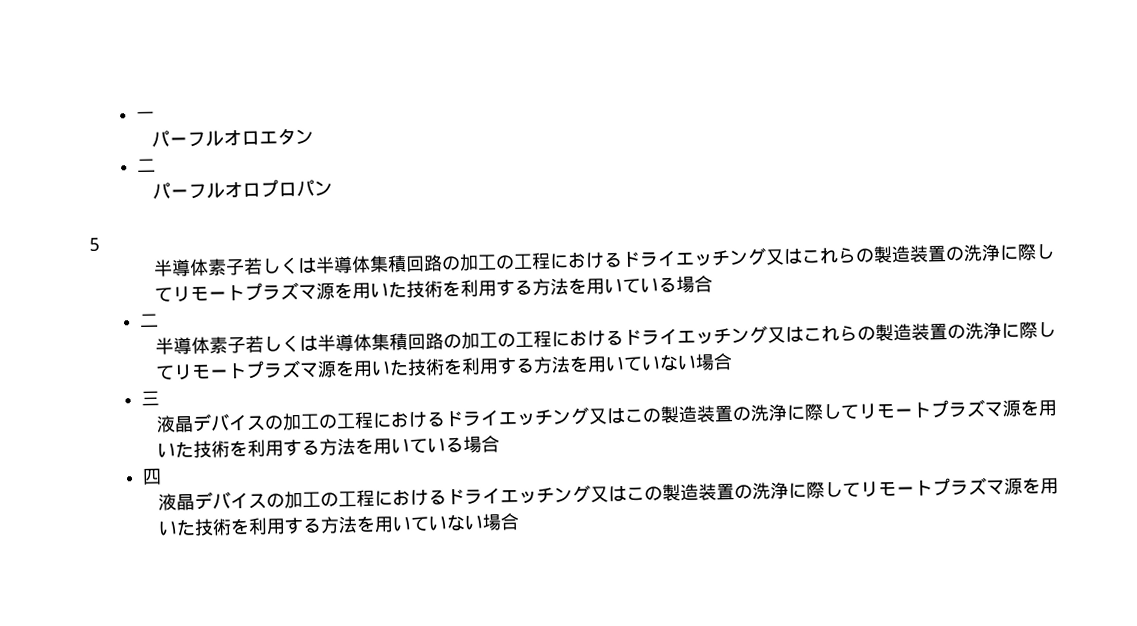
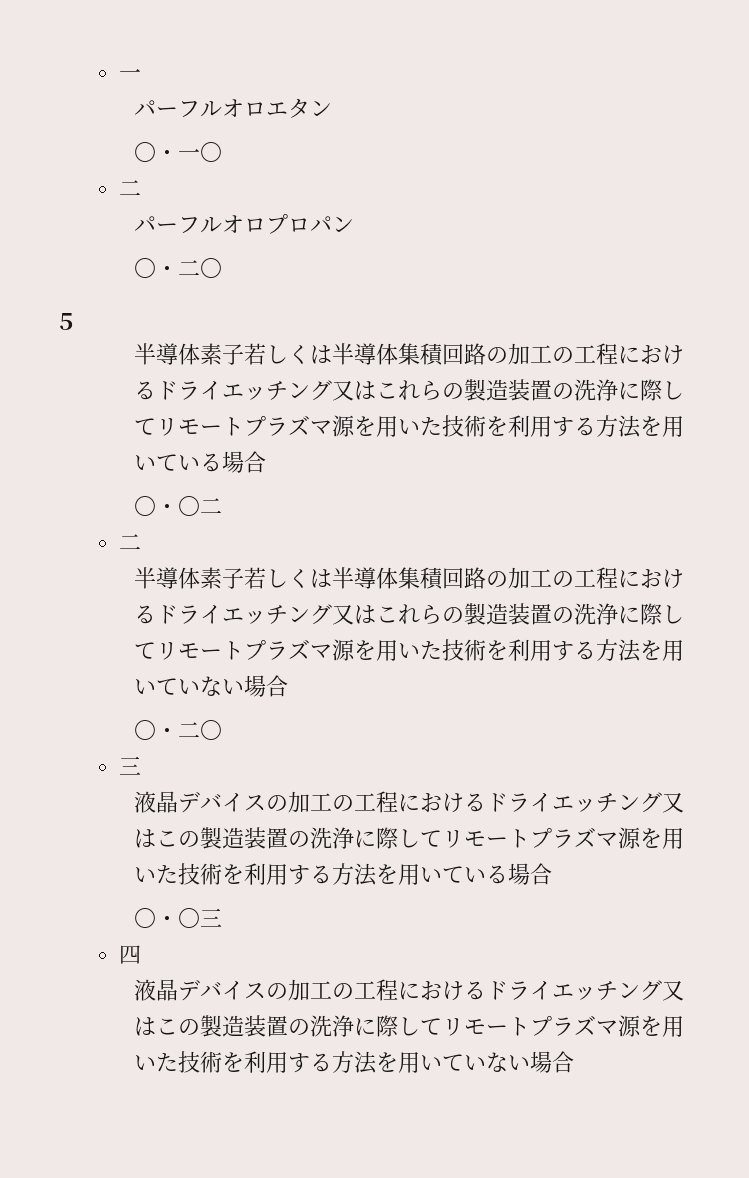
+ 〇・一〇
  パーフルオロプロパン
+ 〇・二〇
+ 〇・〇二
  半導体素子若しくは半導体集積回路の加工の工程におけるドライエッチング又はこれらの製造装置の洗浄に際してリモートプラズマ源を用いた技術を利用する方法を用いていない場合
+ 〇・二〇
+ 〇・〇三

